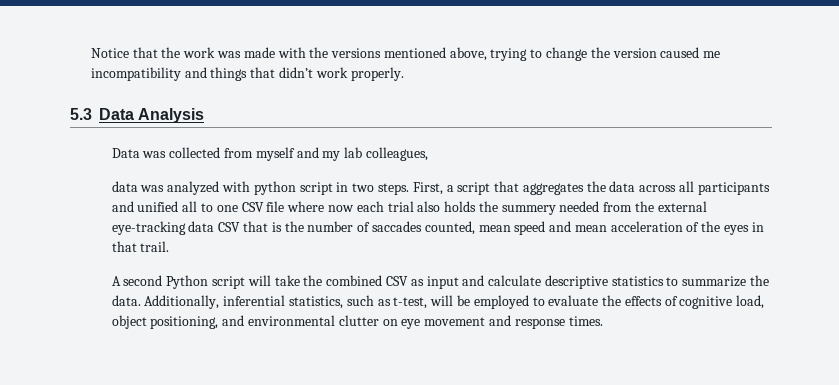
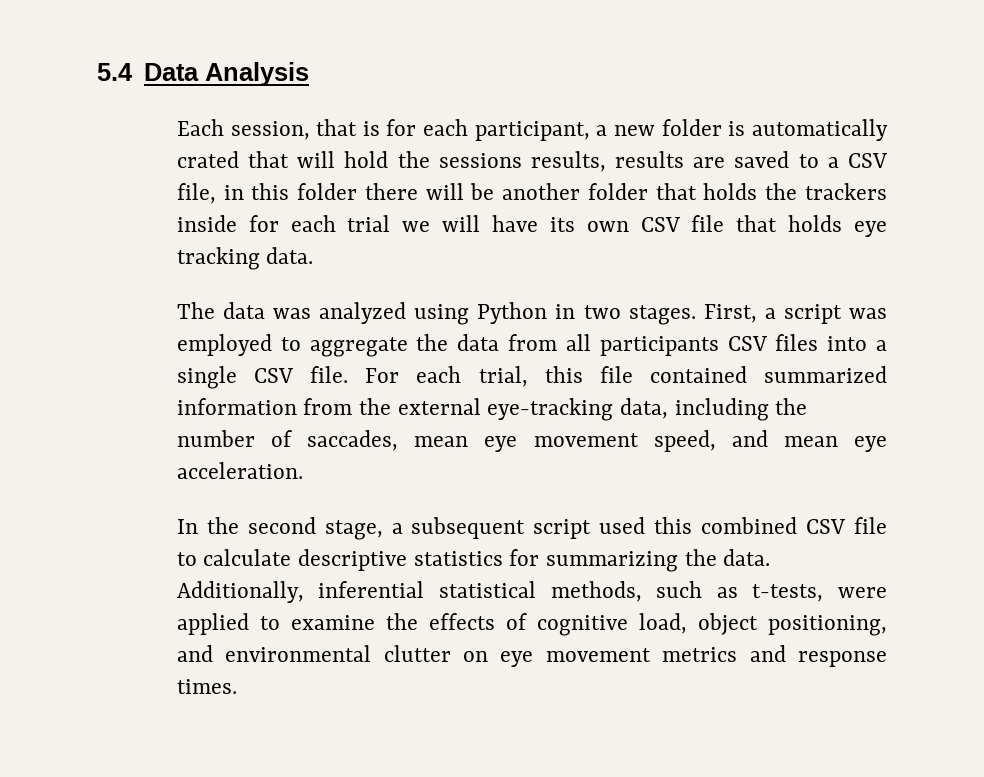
- Notice that the work was made with the versions mentioned above, trying to change the version caused me incompatibility and things that didn’t work properly.
- 5.3 Data Analysis
- Data was collected from myself and my lab colleagues,
- data was analyzed with python script in two steps.
+ 5.4 Data Analysis
+ Each session, that is for each participant, a new folder is automatically crated that will hold the sessions results, results are saved to a CSV file, in this folder there will be another folder that holds the trackers inside for each trial we will have its own CSV file that holds eye tracking data.
+ The data was analyzed using Python in two stages.
- First, a script that aggregates the data across all participants and unified all to one CSV file where now each trial also holds the summery needed from the external eye-tracking data CSV that is the number of saccades counted, mean speed and mean acceleration of the eyes in that trail.
- A second Python script will take the combined CSV as input and calculate descriptive statistics to summarize the data.
+ First, a script was employed to aggregate the data from all participants CSV files into a single CSV file. For each trial, this file contained summarized information from the external eye-tracking data, including the number of saccades, mean eye movement speed, and mean eye acceleration.
+ In the second stage, a subsequent script used this combined CSV file to calculate descriptive statistics for summarizing the data.
- Additionally, inferential statistics, such as t-test, will be employed to evaluate the effects of cognitive load, object positioning, and environmental clutter on eye movement and response times.
+ Additionally, inferential statistical methods, such as t-tests, were applied to examine the effects of cognitive load, object positioning, and environmental clutter on eye movement metrics and response times.

